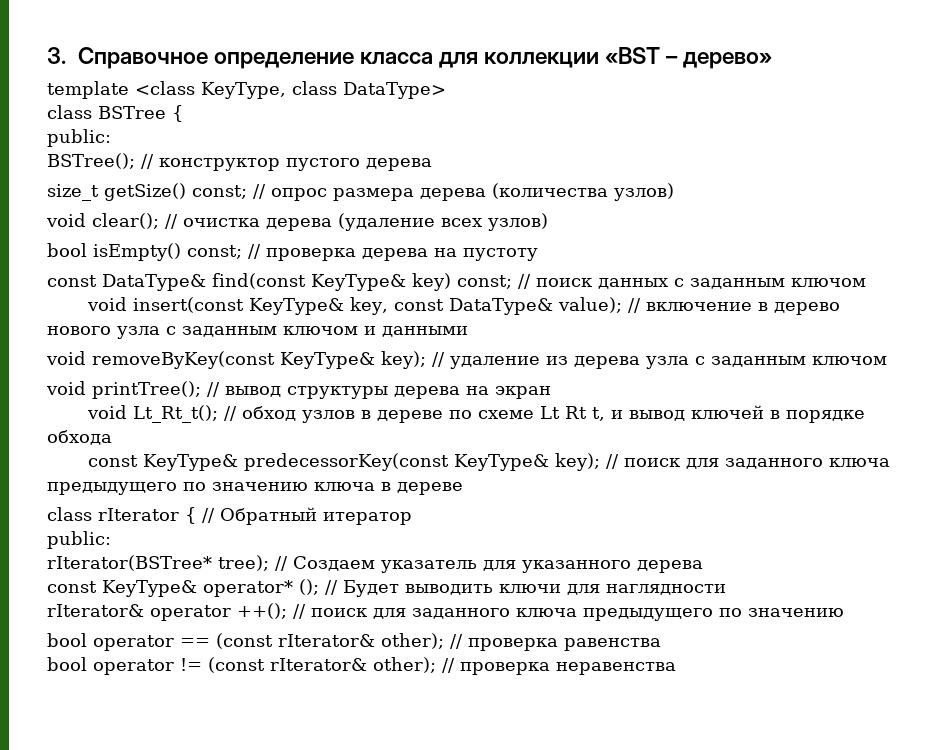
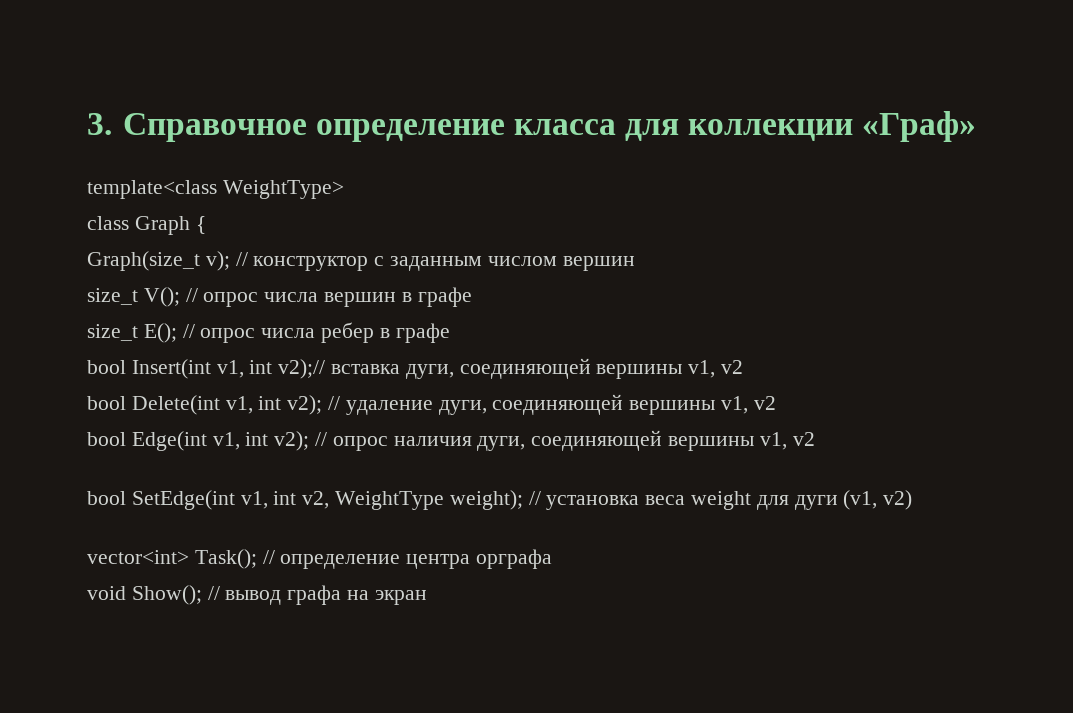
- 3. Cправочное определение класса для коллекции «BST – дерево»
- template <class KeyType, class DataType>
- class BSTree {
- public:
- BSTree(); // конструктор пустого дерева
- size_t getSize() const; // опрос размера дерева (количества узлов)
- void clear(); // очистка дерева (удаление всех узлов)
- bool isEmpty() const; // проверка дерева на пустоту
- const DataType& find(const KeyType& key) const; // поиск данных с заданным ключом
- void insert(const KeyType& key, const DataType& value); // включение в дерево нового узла с заданным ключом и данными
- void removeByKey(const KeyType& key); // удаление из дерева узла с заданным ключом
- void printTree(); // вывод структуры дерева на экран
- void Lt_Rt_t(); // обход узлов в дереве по схеме Lt Rt t, и вывод ключей в порядке обхода
- const KeyType& predecessorKey(const KeyType& key); // поиск для заданного ключа предыдущего по значению ключа в дереве
- class rIterator { // Обратный итератор
- public:
- rIterator(BSTree* tree); // Создаем указатель для указанного дерева
- const KeyType& operator* (); // Будет выводить ключи для наглядности
- rIterator& operator ++(); // поиск для заданного ключа предыдущего по значению
- bool operator == (const rIterator& other); // проверка равенства
- bool operator != (const rIterator& other); // проверка неравенства
+ 3. Cправочное определение класса для коллекции «Граф»
+ template<class WeightType>
+ class Graph {
+ Graph(size_t v); // конструктор с заданным числом вершин
+ size_t V(); // опрос числа вершин в графе
+ size_t E(); // опрос числа ребер в графе
+ bool Insert(int v1, int v2);// вставка дуги, соединяющей вершины v1, v2
+ bool Delete(int v1, int v2); // удаление дуги, соединяющей вершины v1, v2
+ bool Edge(int v1, int v2); // опрос наличия дуги, соединяющей вершины v1, v2
+ bool SetEdge(int v1, int v2, WeightType weight); // установка веса weight для дуги (v1, v2)
+ vector<int> Task(); // определение центра орграфа
+ void Show(); // вывод графа на экран

